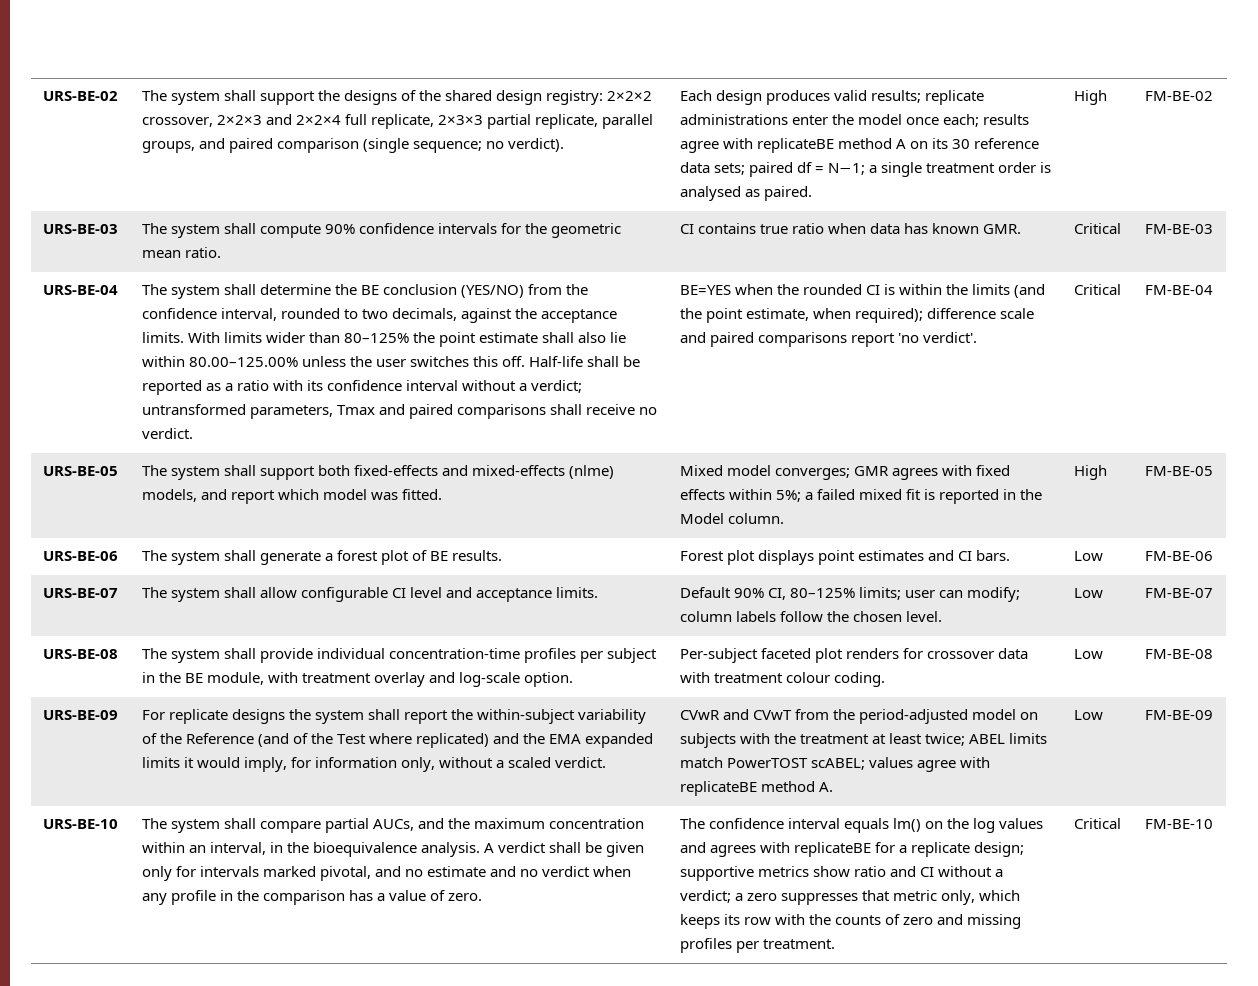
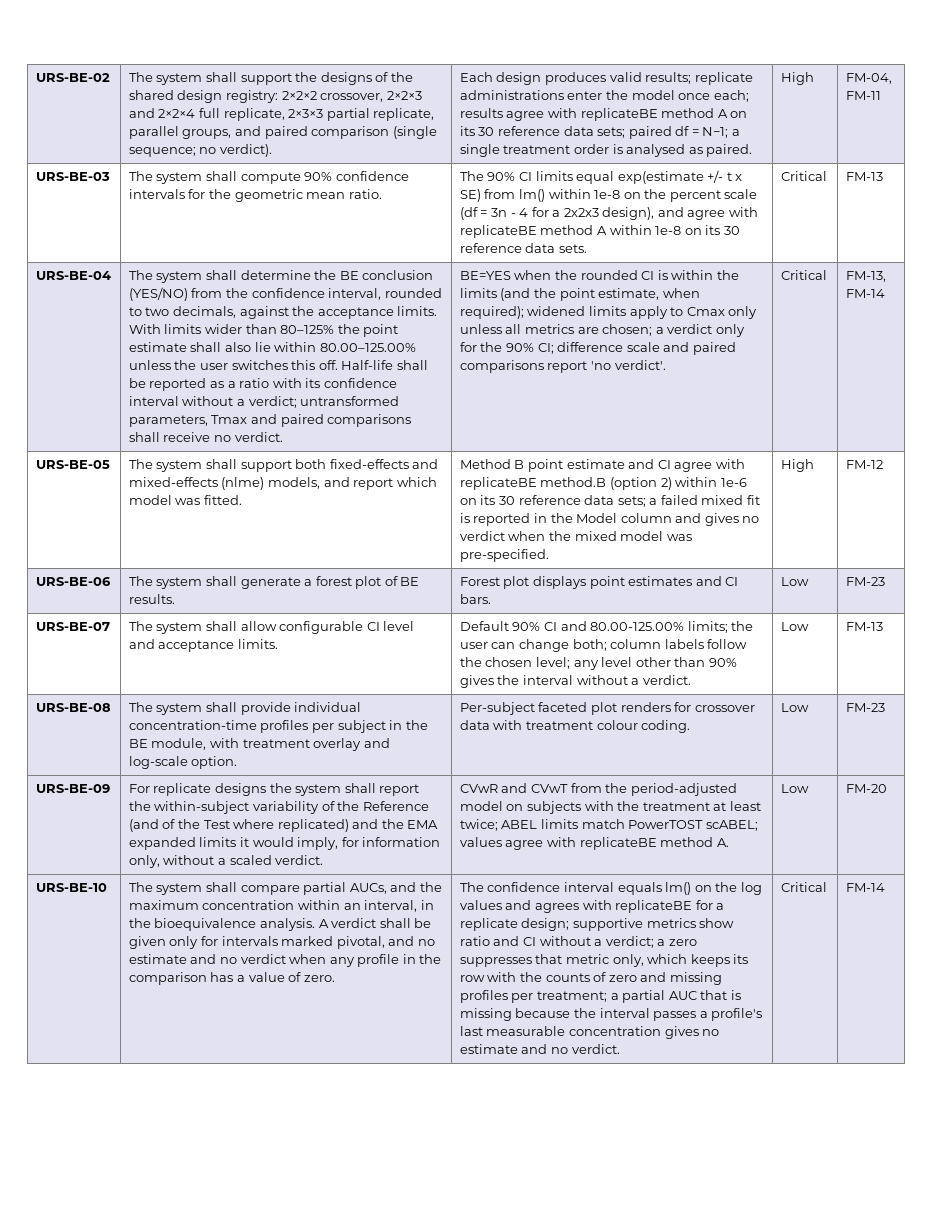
- FM-BE-02
+ FM-04, FM-11
- CI contains true ratio when data has known GMR. | Critical | FM-BE-03
+ The 90% CI limits equal exp(estimate +/- t x SE) from lm() within 1e-8 on the percent scale (df = 3n - 4 for a 2x2x3 design), and agree with replicateBE method A within 1e-8 on its 30 reference data sets. | Critical | FM-13
- BE=YES when the rounded CI is within the limits (and the point estimate, when required); difference scale and paired comparisons report 'no verdict'.
+ BE=YES when the rounded CI is within the limits (and the point estimate, when required); widened limits apply to Cmax only unless all metrics are chosen; a verdict only for the 90% CI; difference scale and paired comparisons report 'no verdict'.
- FM-BE-04
+ FM-13, FM-14
- Mixed model converges; GMR agrees with fixed effects within 5%; a failed mixed fit is reported in the Model column. | High | FM-BE-05
+ Method B point estimate and CI agree with replicateBE method.B (option 2) within 1e-6 on its 30 reference data sets; a failed mixed fit is reported in the Model column and gives no verdict when the mixed model was pre-specified. | High | FM-12
- URS-BE-06 | The system shall generate a forest plot of BE results. | Forest plot displays point estimates and CI bars. | Low | FM-BE-06
+ URS-BE-06 | The system shall generate a forest plot of BE results. | Forest plot displays point estimates and CI bars. | Low | FM-23
- Default 90% CI, 80–125% limits; user can modify; column labels follow the chosen level. | Low | FM-BE-07
+ Default 90% CI and 80.00-125.00% limits; the user can change both; column labels follow the chosen level; any level other than 90% gives the interval without a verdict. | Low | FM-13
- URS-BE-08 | The system shall provide individual concentration-time profiles per subject in the BE module, with treatment overlay and log-scale option. | Per-subject faceted plot renders for crossover data with treatment colour coding. | Low | FM-BE-08
+ URS-BE-08 | The system shall provide individual concentration-time profiles per subject in the BE module, with treatment overlay and log-scale option. | Per-subject faceted plot renders for crossover data with treatment colour coding. | Low | FM-23
- FM-BE-09
+ FM-20
- The confidence interval equals lm() on the log values and agrees with replicateBE for a replicate design; supportive metrics show ratio and CI without a verdict; a zero suppresses that metric only, which keeps its row with the counts of zero and missing profiles per treatment. | Critical | FM-BE-10
+ The confidence interval equals lm() on the log values and agrees with replicateBE for a replicate design; supportive metrics show ratio and CI without a verdict; a zero suppresses that metric only, which keeps its row with the counts of zero and missing profiles per treatment; a partial AUC that is missing because the interval passes a profile's last measurable concentration gives no estimate and no verdict. | Critical | FM-14

